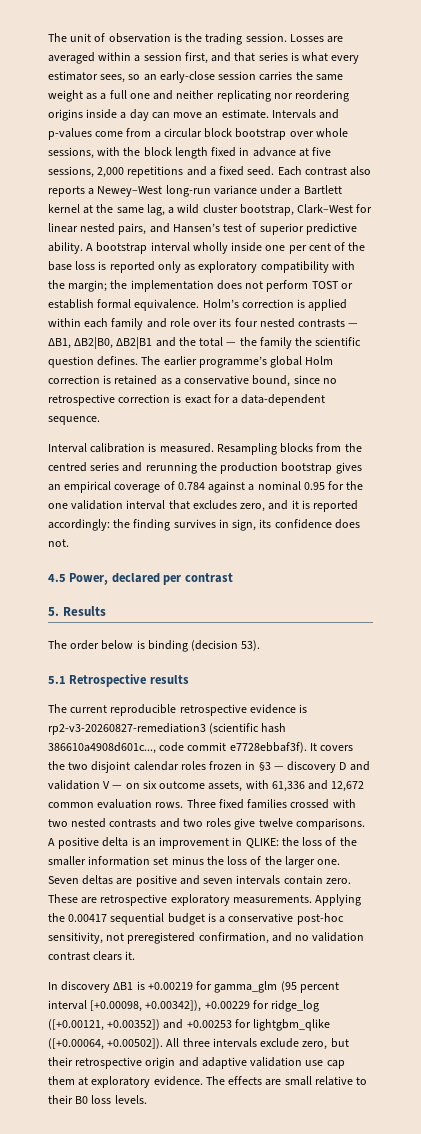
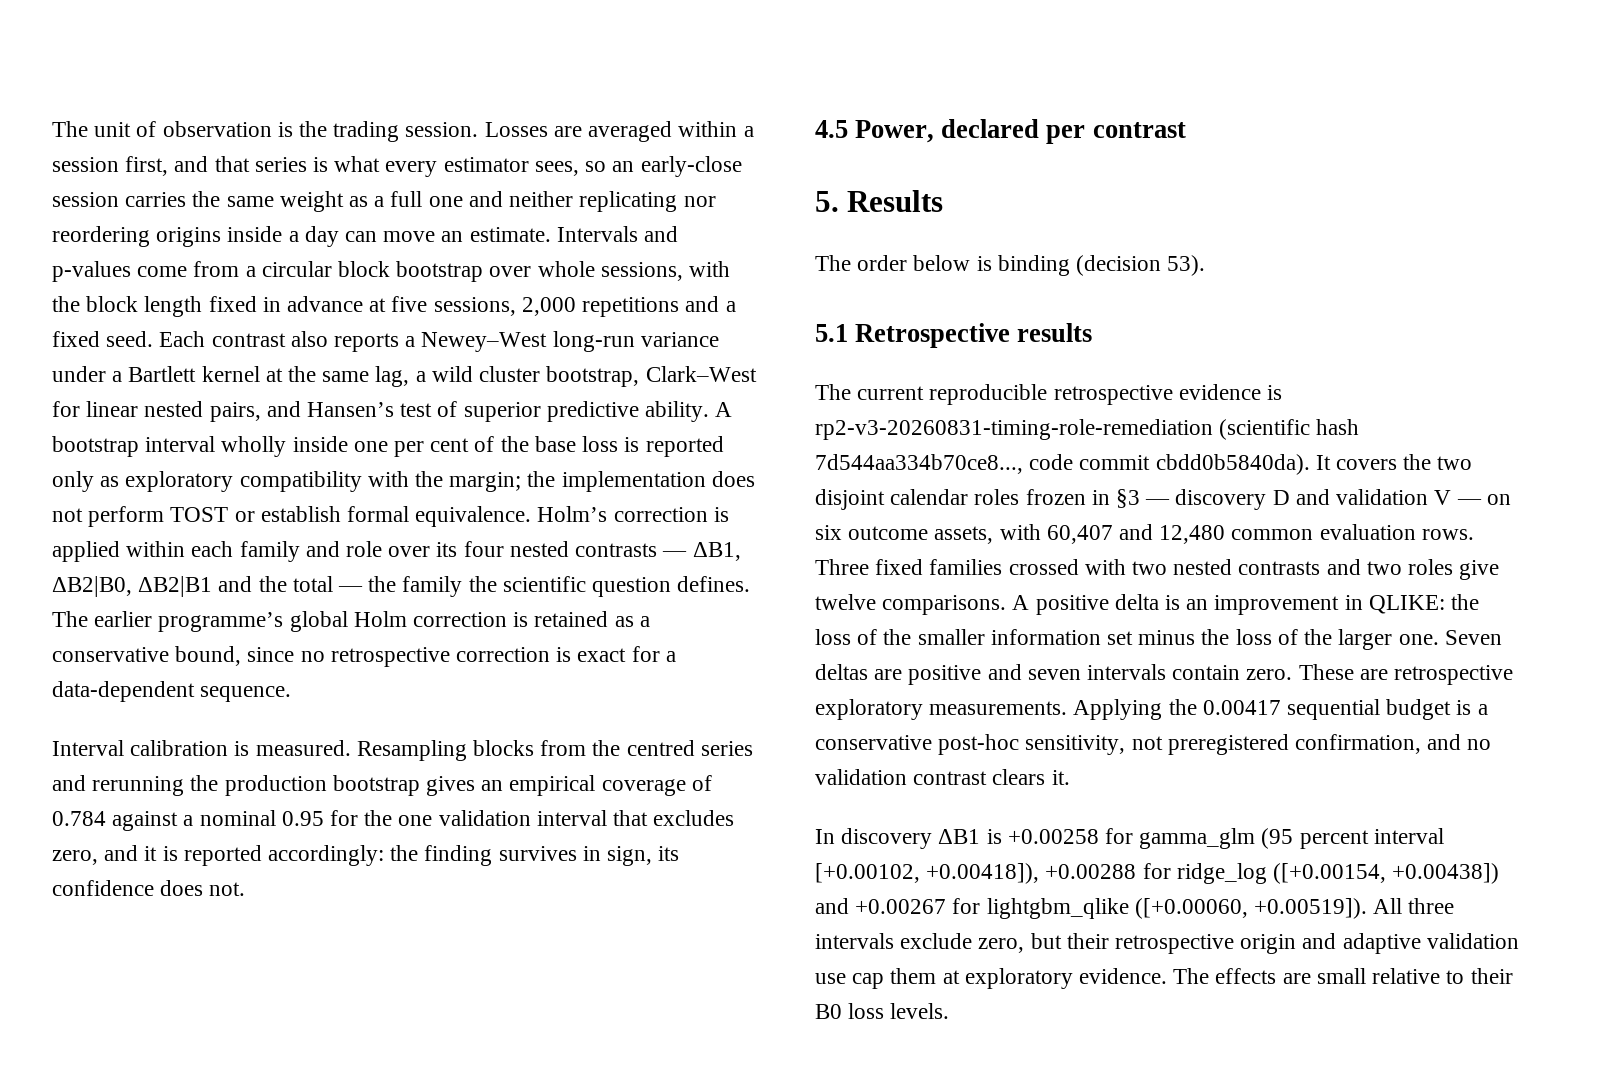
- The current reproducible retrospective evidence is rp2-v3-20260827-remediation3 (scientific hash 386610a4908d601c..., code commit e7728ebbaf3f).
+ The current reproducible retrospective evidence is rp2-v3-20260831-timing-role-remediation (scientific hash 7d544aa334b70ce8..., code commit cbdd0b5840da).
- It covers the two disjoint calendar roles frozen in §3 — discovery D and validation V — on six outcome assets, with 61,336 and 12,672 common evaluation rows.
+ It covers the two disjoint calendar roles frozen in §3 — discovery D and validation V — on six outcome assets, with 60,407 and 12,480 common evaluation rows.
- In discovery ΔB1 is +0.00219 for gamma_glm (95 percent interval [+0.00098, +0.00342]), +0.00229 for ridge_log ([+0.00121, +0.00352]) and +0.00253 for lightgbm_qlike ([+0.00064, +0.00502]). All three intervals exclude zero, but their retrospective origin and adaptive validation use cap them at exploratory evidence.
+ In discovery ΔB1 is +0.00258 for gamma_glm (95 percent interval [+0.00102, +0.00418]), +0.00288 for ridge_log ([+0.00154, +0.00438]) and +0.00267 for lightgbm_qlike ([+0.00060, +0.00519]). All three intervals exclude zero, but their retrospective origin and adaptive validation use cap them at exploratory evidence.

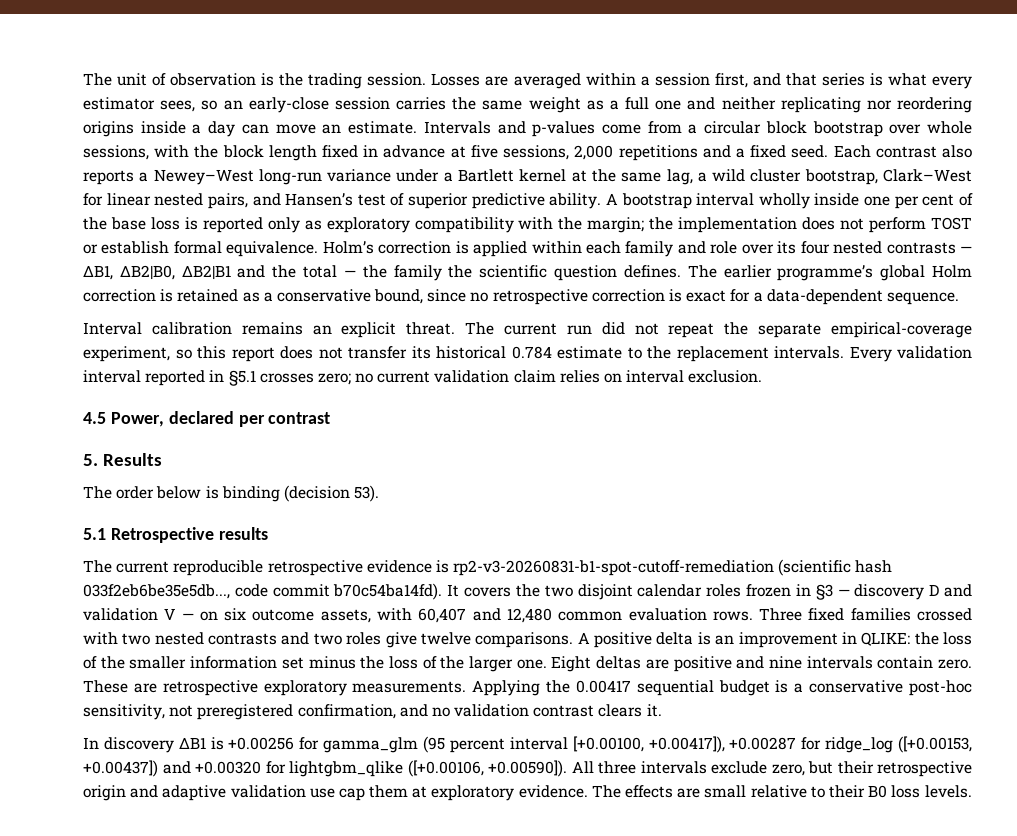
- Interval calibration is measured. Resampling blocks from the centred series and rerunning the production bootstrap gives an empirical coverage of 0.784 against a nominal 0.95 for the one validation interval that excludes zero, and it is reported accordingly: the finding survives in sign, its confidence does not.
+ Interval calibration remains an explicit threat. The current run did not repeat the separate empirical-coverage experiment, so this report does not transfer its historical 0.784 estimate to the replacement intervals. Every validation interval reported in §5.1 crosses zero; no current validation claim relies on interval exclusion.
- The current reproducible retrospective evidence is rp2-v3-20260831-timing-role-remediation (scientific hash 7d544aa334b70ce8..., code commit cbdd0b5840da).
+ The current reproducible retrospective evidence is rp2-v3-20260831-b1-spot-cutoff-remediation (scientific hash 033f2eb6be35e5db..., code commit b70c54ba14fd).
- Seven deltas are positive and seven intervals contain zero.
+ Eight deltas are positive and nine intervals contain zero.
- In discovery ΔB1 is +0.00258 for gamma_glm (95 percent interval [+0.00102, +0.00418]), +0.00288 for ridge_log ([+0.00154, +0.00438]) and +0.00267 for lightgbm_qlike ([+0.00060, +0.00519]). All three intervals exclude zero, but their retrospective origin and adaptive validation use cap them at exploratory evidence.
+ In discovery ΔB1 is +0.00256 for gamma_glm (95 percent interval [+0.00100, +0.00417]), +0.00287 for ridge_log ([+0.00153, +0.00437]) and +0.00320 for lightgbm_qlike ([+0.00106, +0.00590]). All three intervals exclude zero, but their retrospective origin and adaptive validation use cap them at exploratory evidence.

